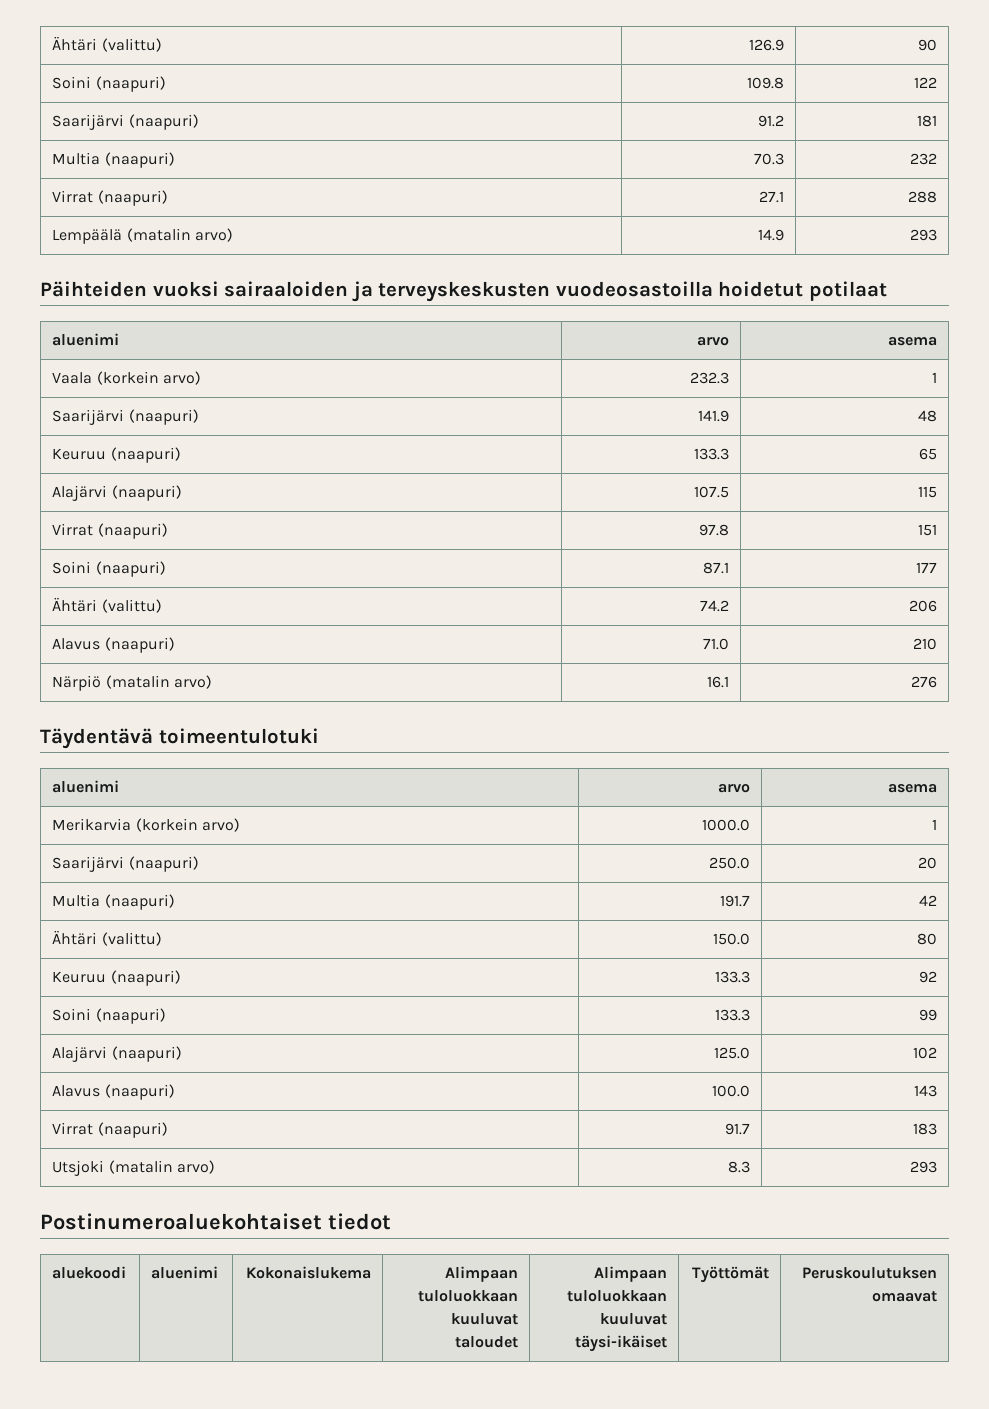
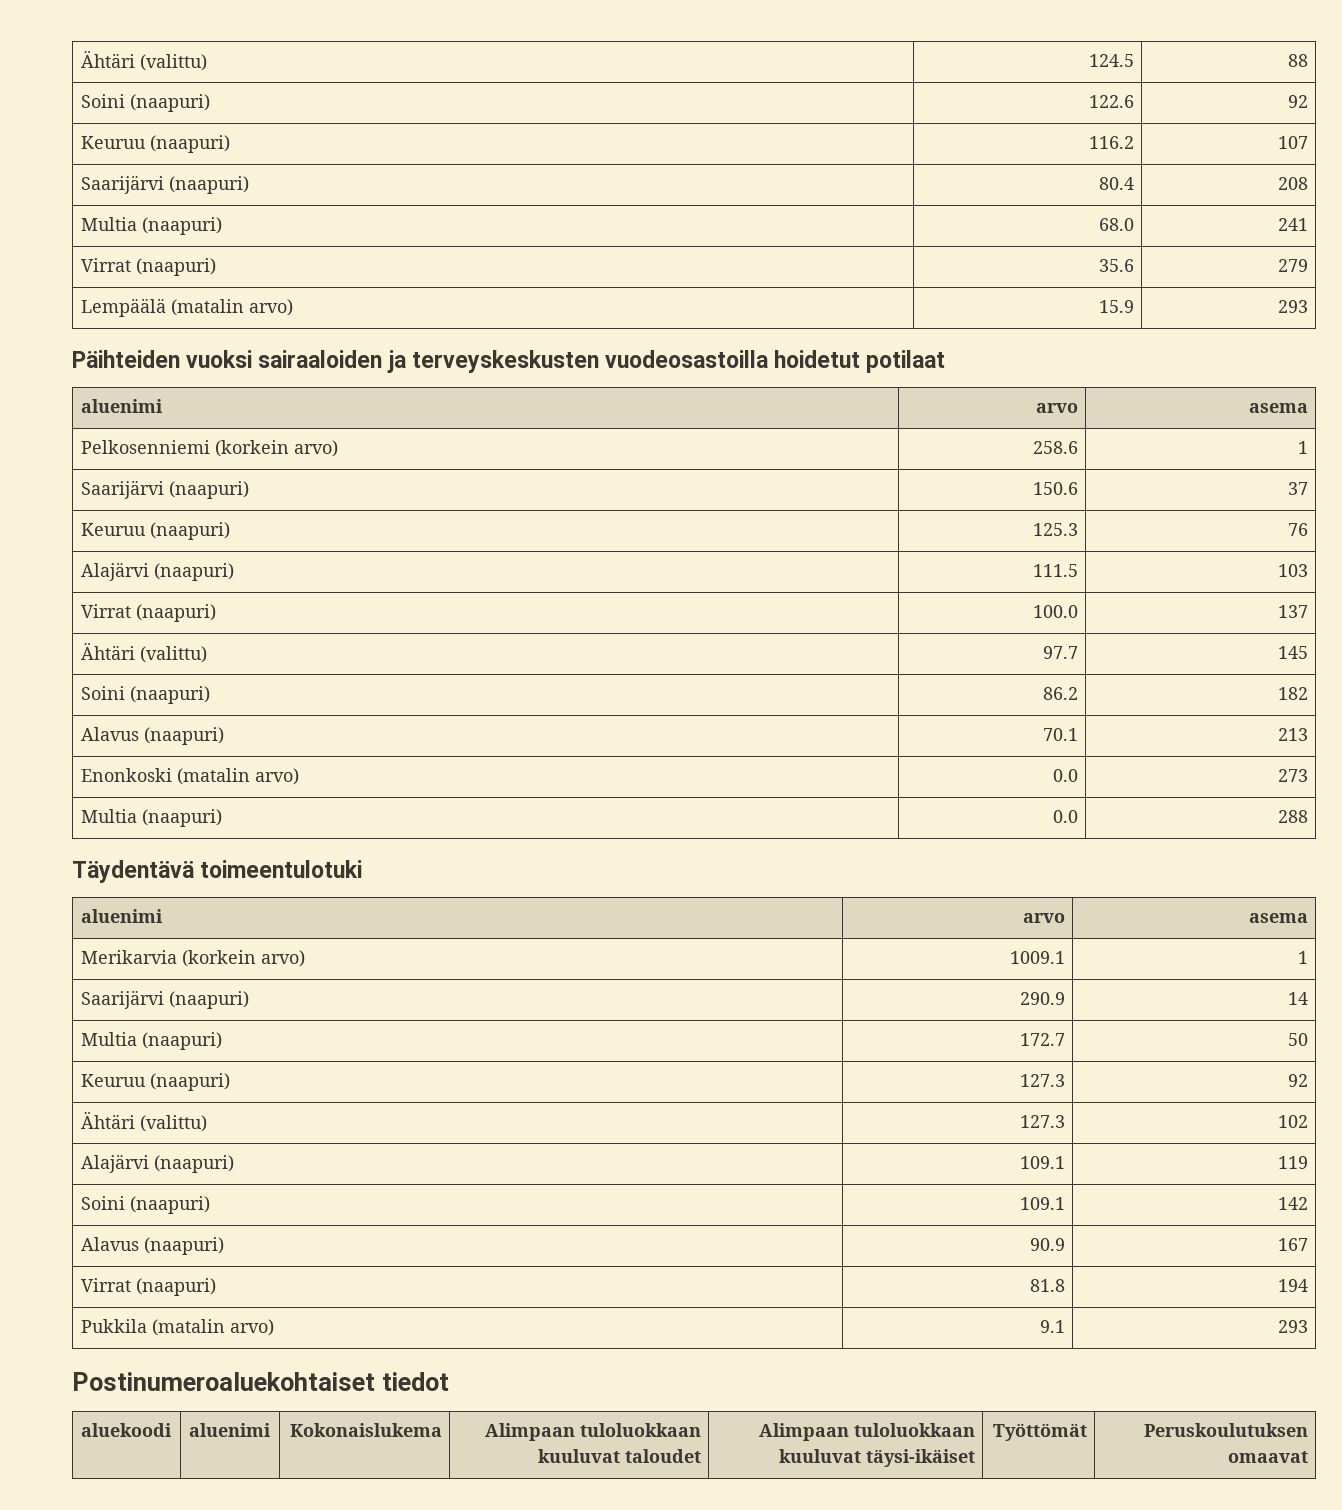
- Ähtäri (valittu) | 126.9 | 90
- Soini (naapuri) | 109.8 | 122
- Saarijärvi (naapuri) | 91.2 | 181
- Multia (naapuri) | 70.3 | 232
- Virrat (naapuri) | 27.1 | 288
+ Ähtäri (valittu) | 124.5 | 88
+ Soini (naapuri) | 122.6 | 92
+ Keuruu (naapuri) | 116.2 | 107
+ Saarijärvi (naapuri) | 80.4 | 208
+ Multia (naapuri) | 68.0 | 241
+ Virrat (naapuri) | 35.6 | 279
- Lempäälä (matalin arvo) | 14.9 | 293
+ Lempäälä (matalin arvo) | 15.9 | 293
- Vaala (korkein arvo) | 232.3 | 1
- Saarijärvi (naapuri) | 141.9 | 48
- Keuruu (naapuri) | 133.3 | 65
- Alajärvi (naapuri) | 107.5 | 115
- Virrat (naapuri) | 97.8 | 151
- Soini (naapuri) | 87.1 | 177
- Ähtäri (valittu) | 74.2 | 206
- Alavus (naapuri) | 71.0 | 210
- Närpiö (matalin arvo) | 16.1 | 276
+ Pelkosenniemi (korkein arvo) | 258.6 | 1
+ Saarijärvi (naapuri) | 150.6 | 37
+ Keuruu (naapuri) | 125.3 | 76
+ Alajärvi (naapuri) | 111.5 | 103
+ Virrat (naapuri) | 100.0 | 137
+ Ähtäri (valittu) | 97.7 | 145
+ Soini (naapuri) | 86.2 | 182
+ Alavus (naapuri) | 70.1 | 213
+ Enonkoski (matalin arvo) | 0.0 | 273
+ Multia (naapuri) | 0.0 | 288
- Merikarvia (korkein arvo) | 1000.0 | 1
- Saarijärvi (naapuri) | 250.0 | 20
- Multia (naapuri) | 191.7 | 42
- Ähtäri (valittu) | 150.0 | 80
- Keuruu (naapuri) | 133.3 | 92
- Soini (naapuri) | 133.3 | 99
- Alajärvi (naapuri) | 125.0 | 102
- Alavus (naapuri) | 100.0 | 143
- Virrat (naapuri) | 91.7 | 183
- Utsjoki (matalin arvo) | 8.3 | 293
+ Merikarvia (korkein arvo) | 1009.1 | 1
+ Saarijärvi (naapuri) | 290.9 | 14
+ Multia (naapuri) | 172.7 | 50
+ Keuruu (naapuri) | 127.3 | 92
+ Ähtäri (valittu) | 127.3 | 102
+ Alajärvi (naapuri) | 109.1 | 119
+ Soini (naapuri) | 109.1 | 142
+ Alavus (naapuri) | 90.9 | 167
+ Virrat (naapuri) | 81.8 | 194
+ Pukkila (matalin arvo) | 9.1 | 293

